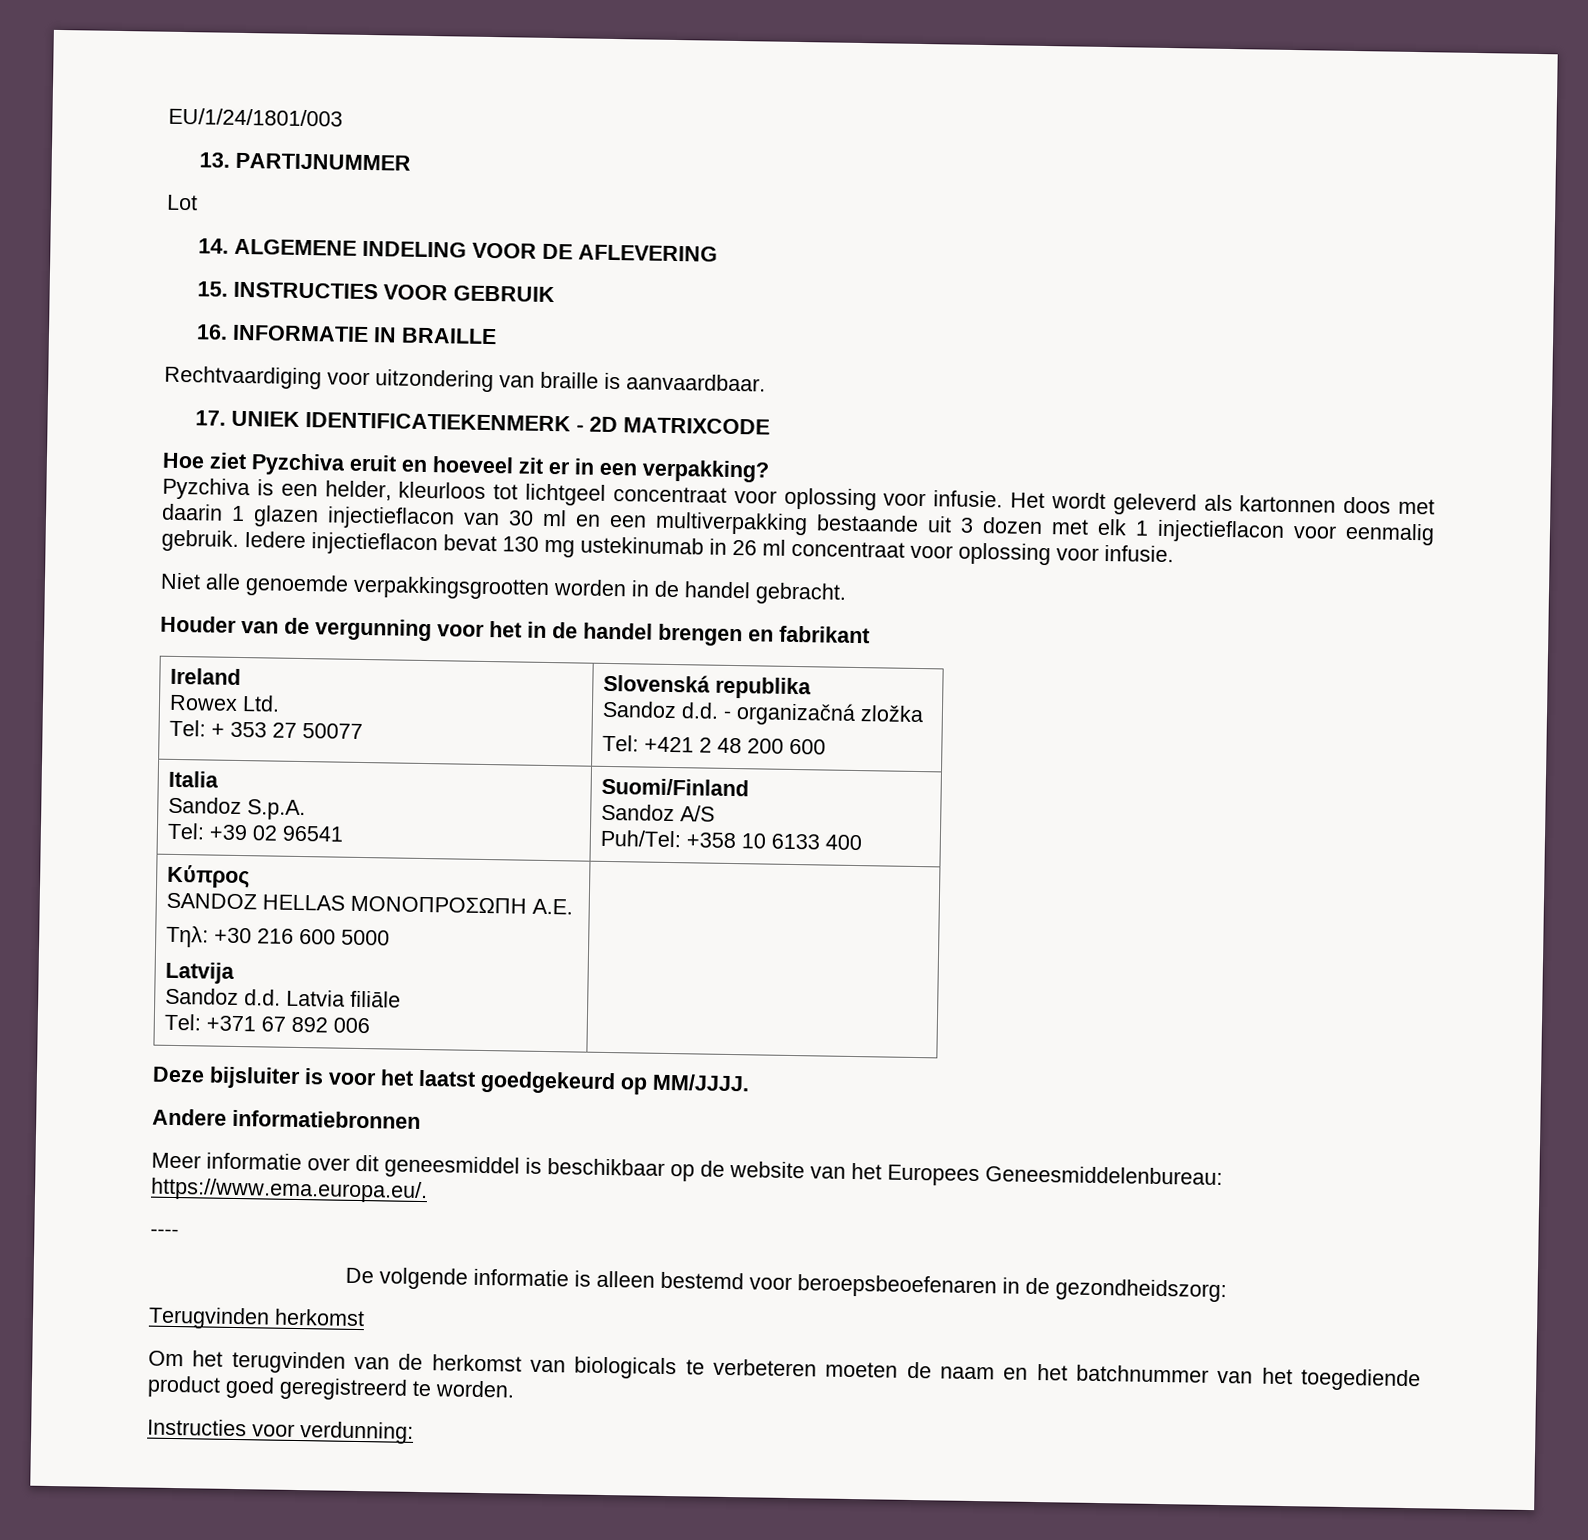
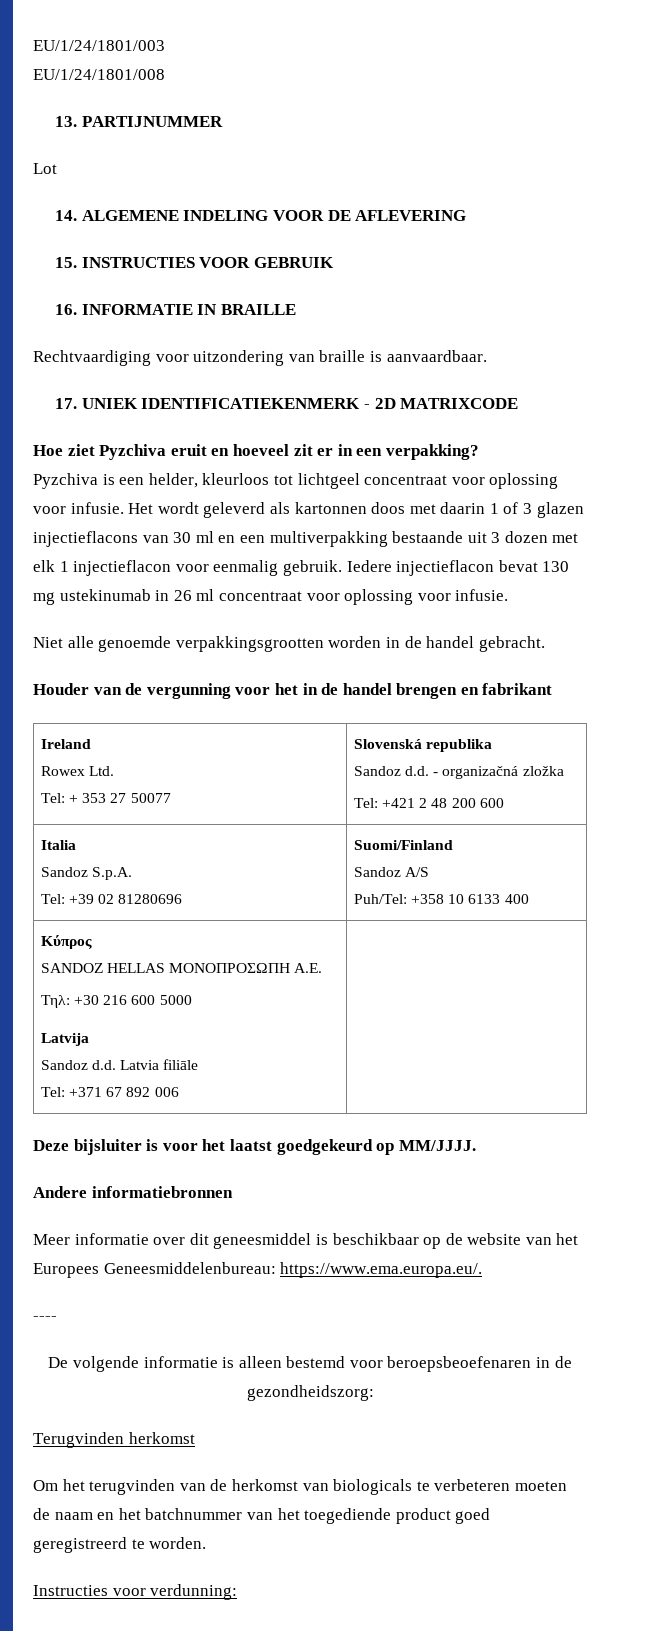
+ EU/1/24/1801/008
- Het wordt geleverd als kartonnen doos met daarin 1 glazen injectieflacon van 30 ml en een multiverpakking bestaande uit 3 dozen met elk 1 injectieflacon voor eenmalig gebruik.
+ Het wordt geleverd als kartonnen doos met daarin 1 of 3 glazen injectieflacons van 30 ml en een multiverpakking bestaande uit 3 dozen met elk 1 injectieflacon voor eenmalig gebruik.
  Italia
  Sandoz S.p.A.
- Tel: +39 02 96541 | Suomi/Finland
+ Tel: +39 02 81280696 | Suomi/Finland

